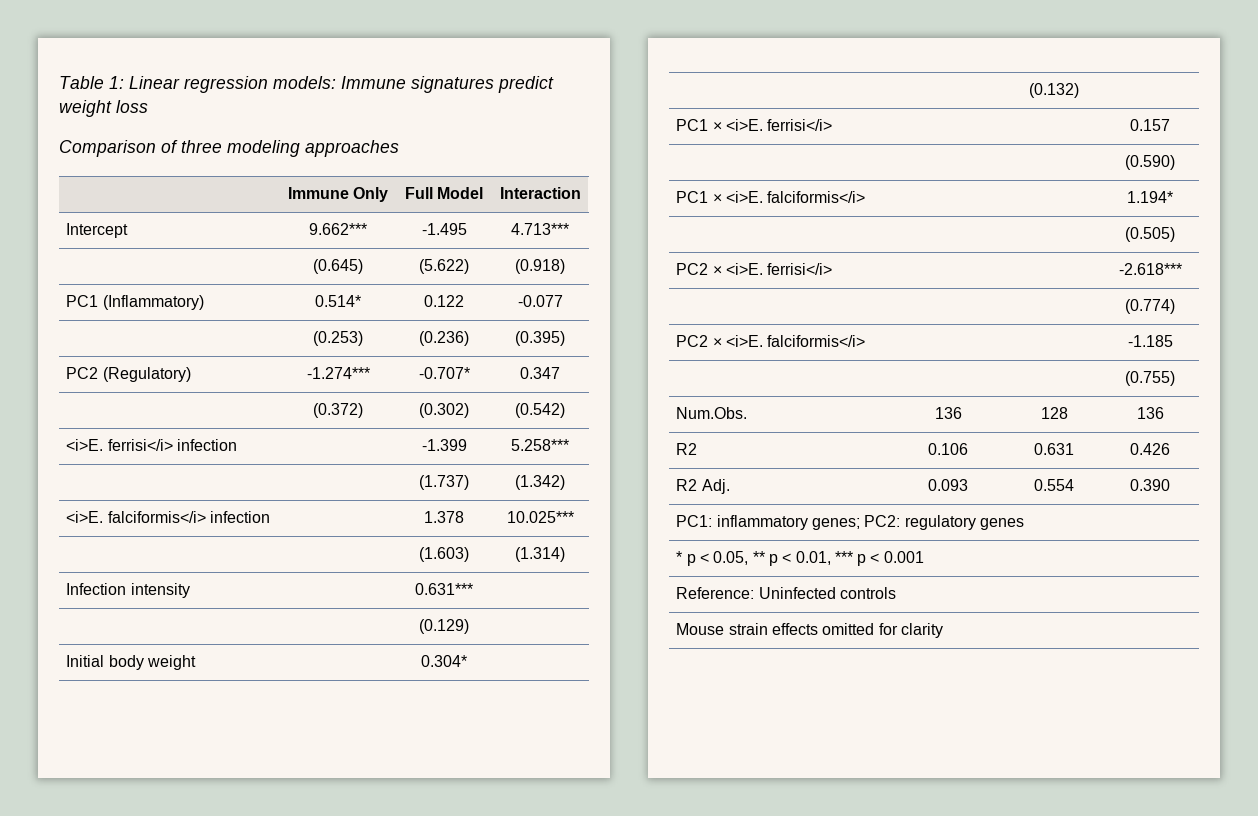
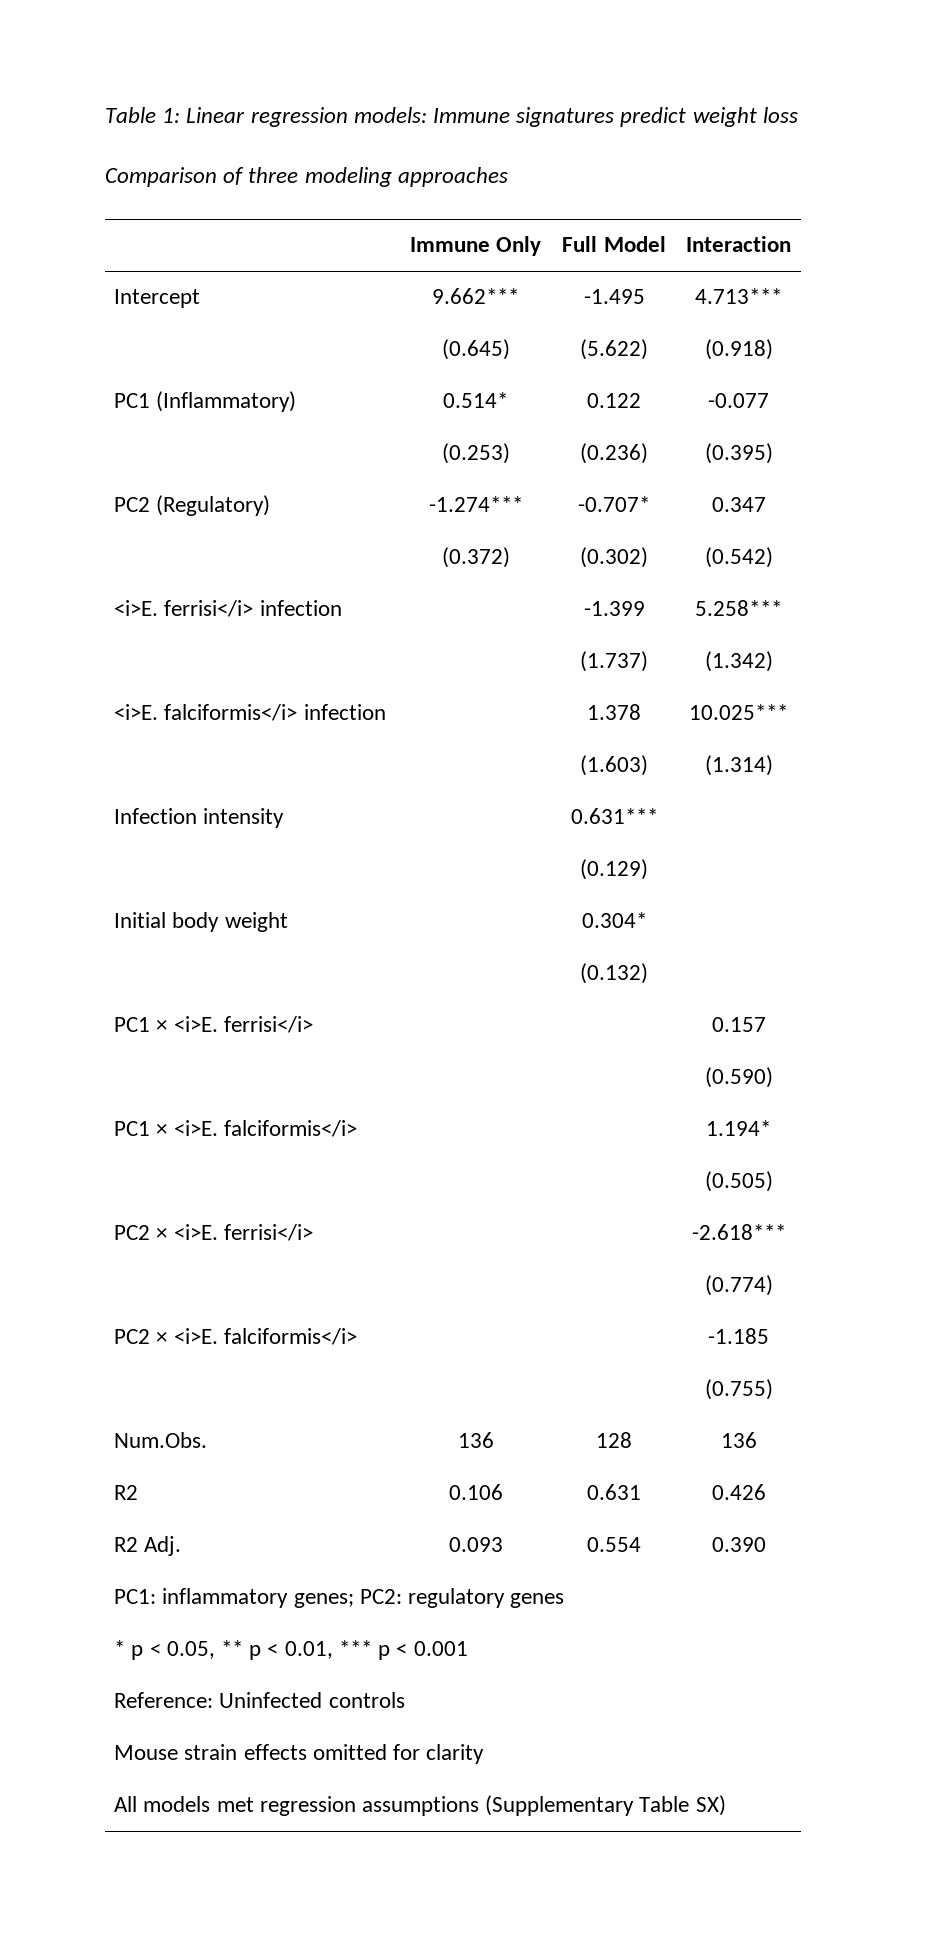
+ All models met regression assumptions (Supplementary Table SX)

